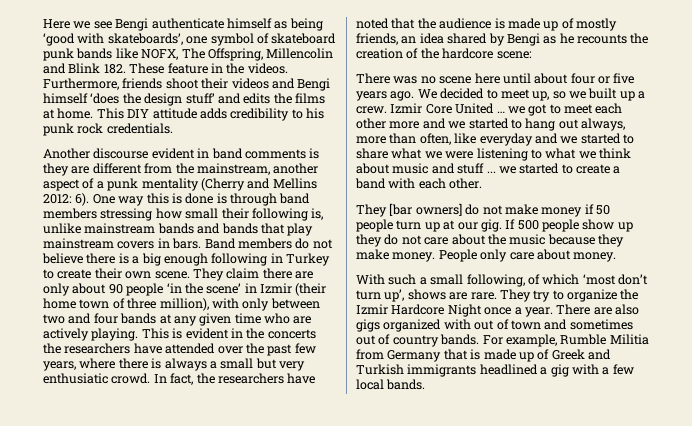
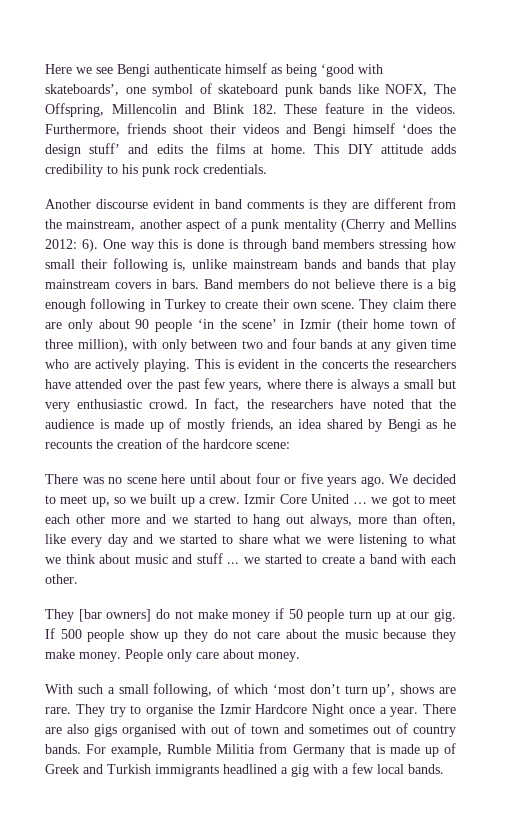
- This is evident in the concerts the researchers have attended over the past few years, where there is always a small but very enthusiatic crowd.
+ This is evident in the concerts the researchers have attended over the past few years, where there is always a small but very enthusiastic crowd.
- Izmir Core United … we got to meet each other more and we started to hang out always, more than often, like everyday and we started to share what we were listening to what we think about music and stuff ... we started to create a band with each other.
+ Izmir Core United … we got to meet each other more and we started to hang out always, more than often, like every day and we started to share what we were listening to what we think about music and stuff ... we started to create a band with each other.
- They try to organize the Izmir Hardcore Night once a year.
+ They try to organise the Izmir Hardcore Night once a year.
- There are also gigs organized with out of town and sometimes out of country bands.
+ There are also gigs organised with out of town and sometimes out of country bands.

